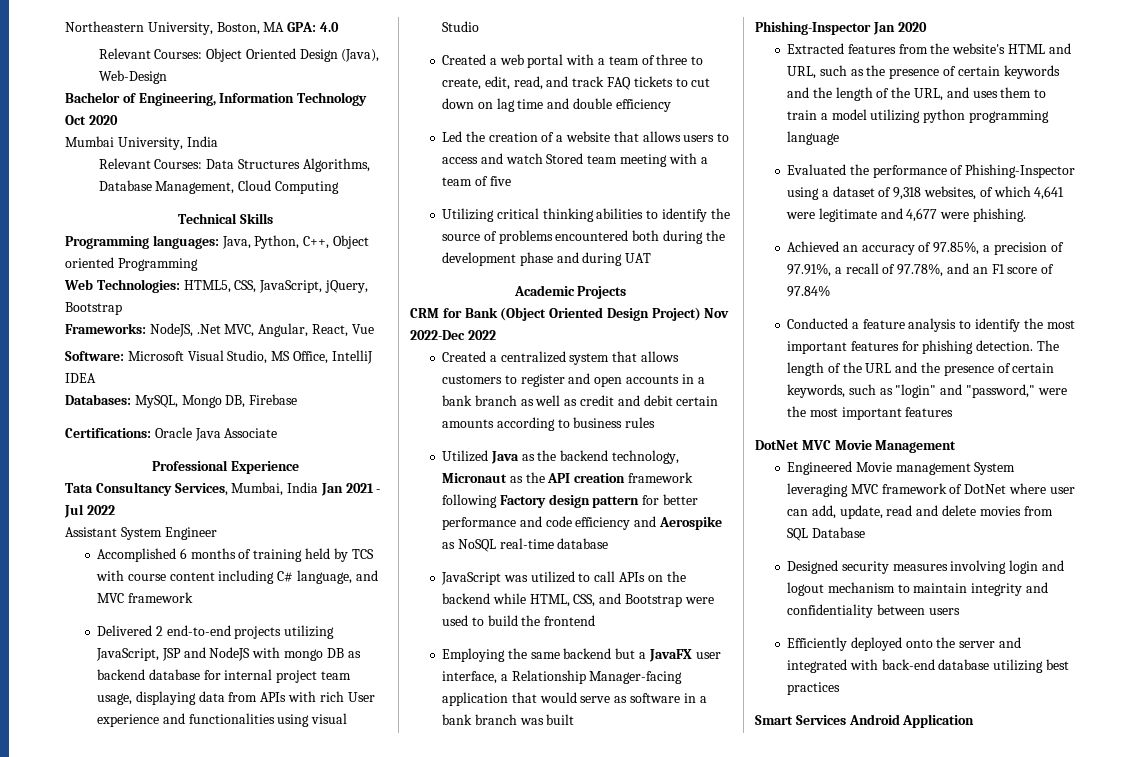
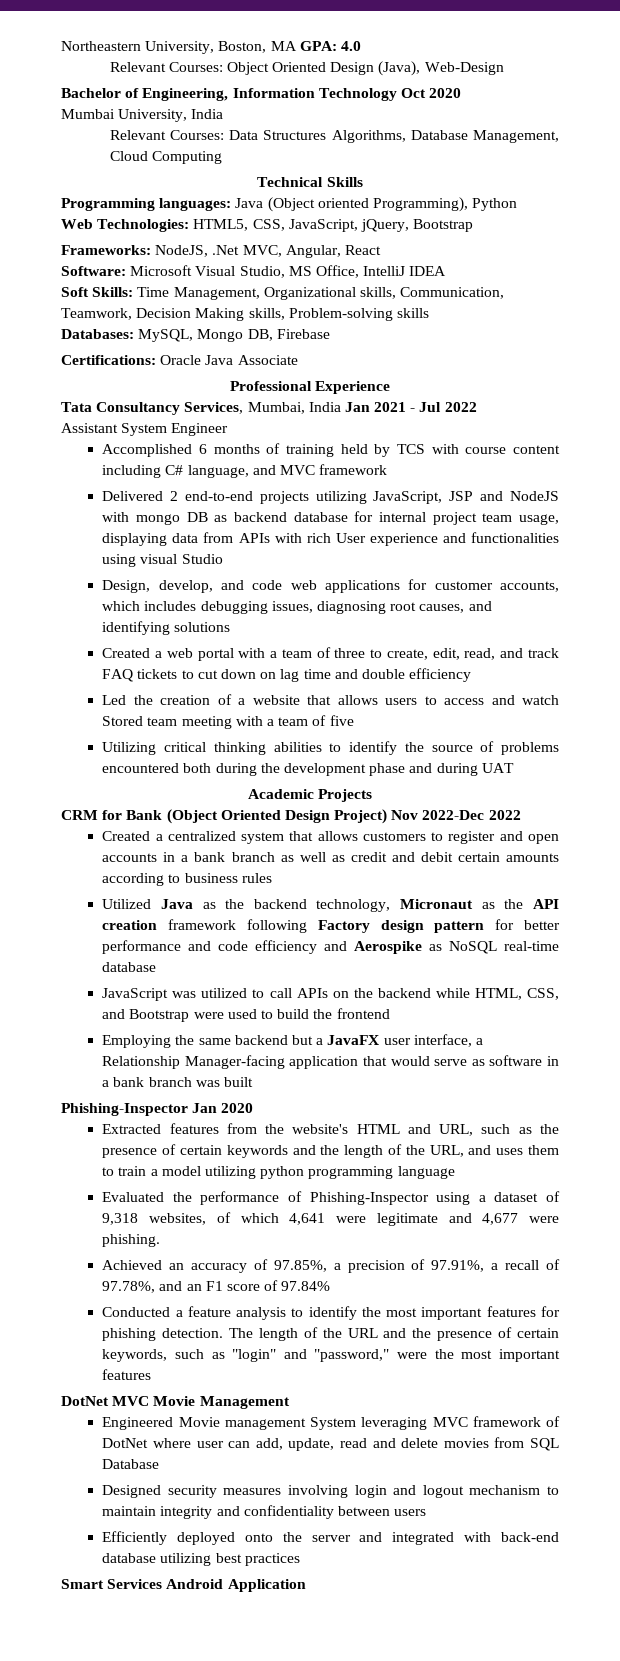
- Programming languages: Java, Python, C++, Object oriented Programming
+ Programming languages: Java (Object oriented Programming), Python
- Frameworks: NodeJS, .Net MVC, Angular, React, Vue
+ Frameworks: NodeJS, .Net MVC, Angular, React
+ Soft Skills: Time Management, Organizational skills, Communication, Teamwork, Decision Making skills, Problem-solving skills
+ Design, develop, and code web applications for customer accounts, which includes debugging issues, diagnosing root causes, and identifying solutions

